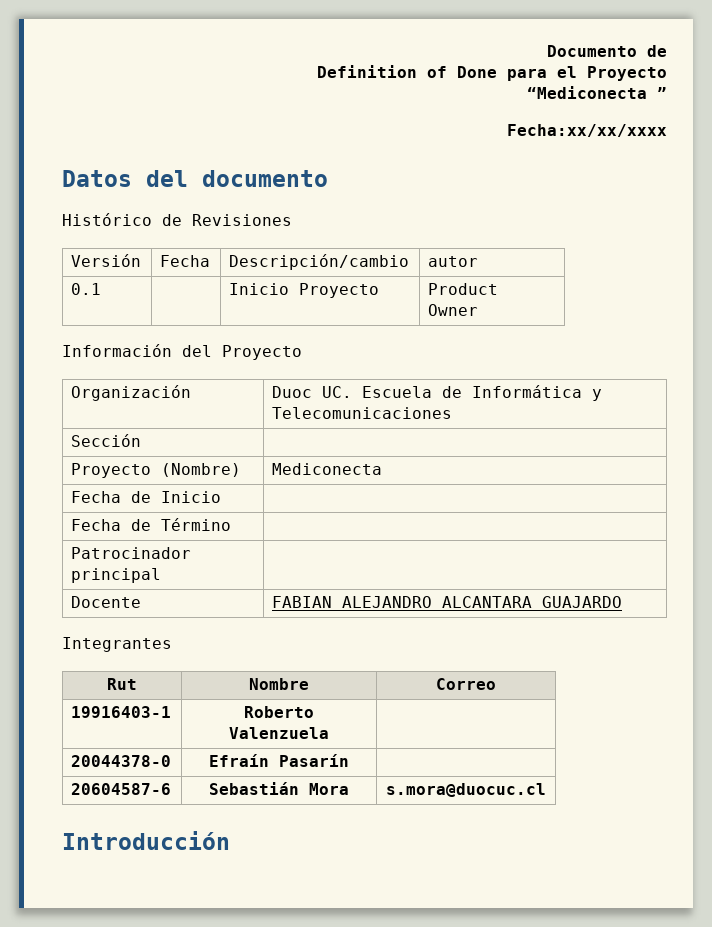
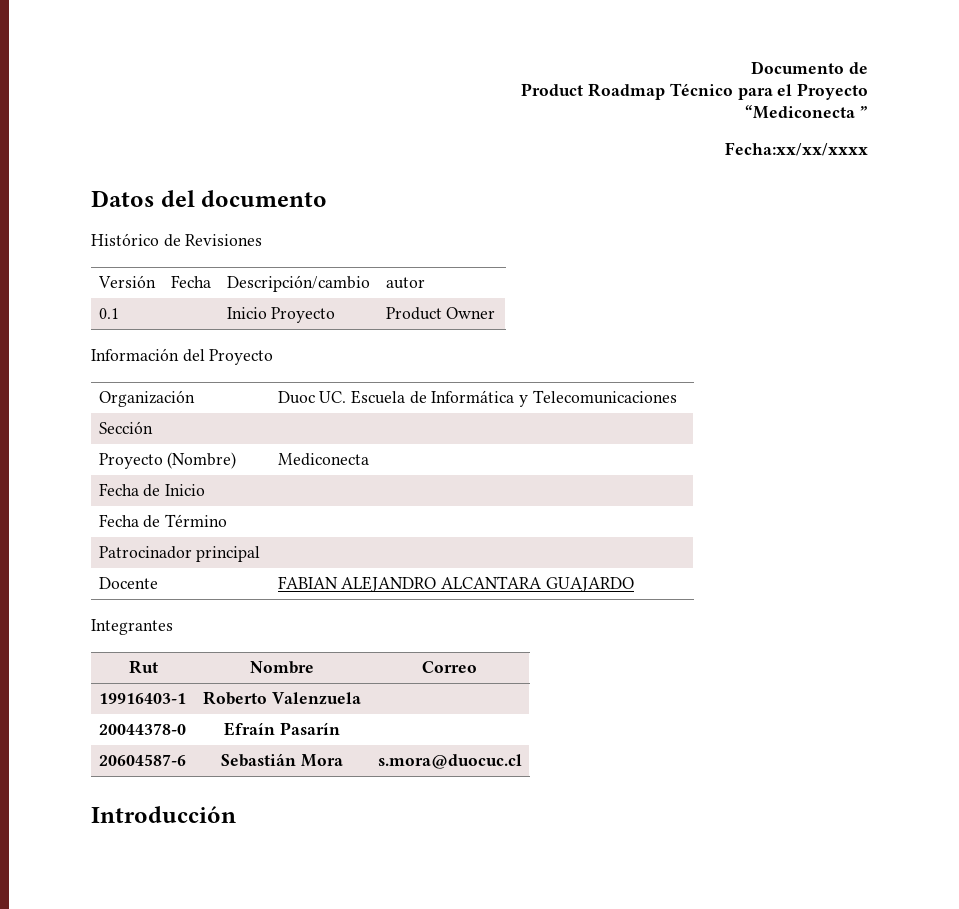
- Definition of Done para el Proyecto
+ Product Roadmap Técnico para el Proyecto

